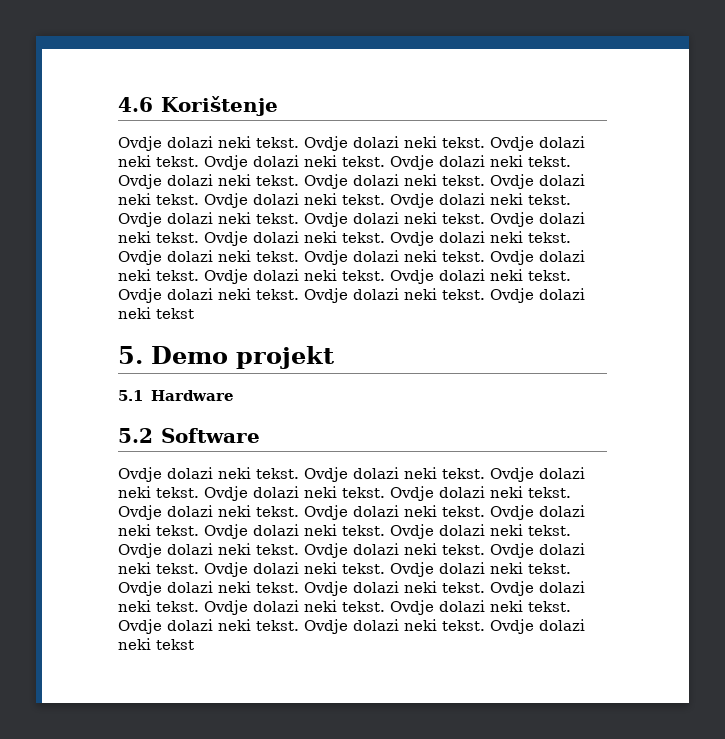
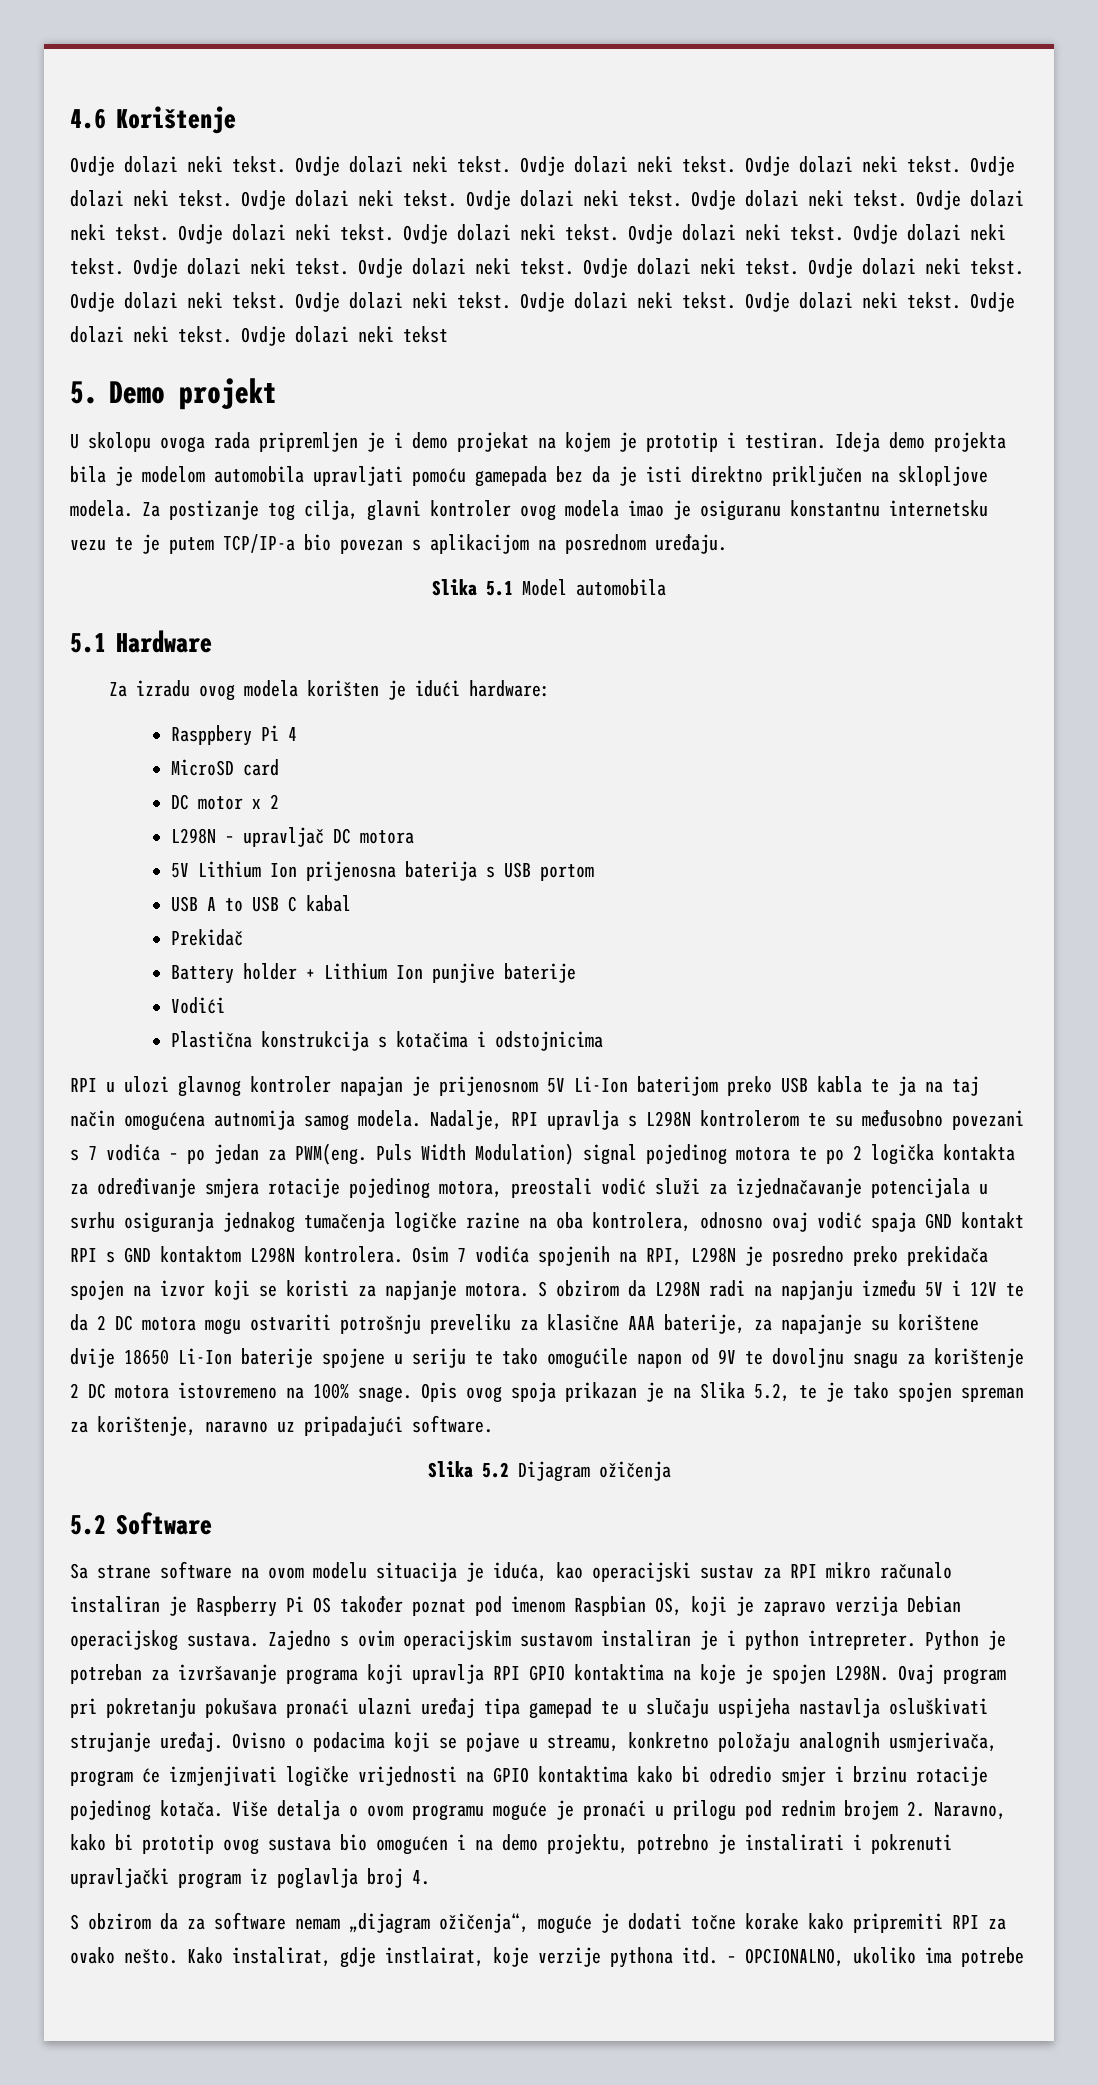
+ U skolopu ovoga rada pripremljen je i demo projekat na kojem je prototip i testiran. Ideja demo projekta bila je modelom automobila upravljati pomoću gamepada bez da je isti direktno priključen na sklopljove modela. Za postizanje tog cilja, glavni kontroler ovog modela imao je osiguranu konstantnu internetsku vezu te je putem TCP/IP-a bio povezan s aplikacijom na posrednom uređaju.
+ Slika 5.1 Model automobila
  5.1 Hardware
+ Za izradu ovog modela korišten je idući hardware:
+ Rasppbery Pi 4
+ MicroSD card
+ DC motor x 2
+ L298N – upravljač DC motora
+ 5V Lithium Ion prijenosna baterija s USB portom
+ USB A to USB C kabal
+ Prekidač
+ Battery holder + Lithium Ion punjive baterije
+ Vodići
+ Plastična konstrukcija s kotačima i odstojnicima
+ RPI u ulozi glavnog kontroler napajan je prijenosnom 5V Li-Ion baterijom preko USB kabla te ja na taj način omogućena autnomija samog modela. Nadalje, RPI upravlja s L298N kontrolerom te su međusobno povezani s 7 vodića – po jedan za PWM(eng. Puls Width Modulation) signal pojedinog motora te po 2 logička kontakta za određivanje smjera rotacije pojedinog motora, preostali vodić služi za izjednačavanje potencijala u svrhu osiguranja jednakog tumačenja logičke razine na oba kontrolera, odnosno ovaj vodić spaja GND kontakt RPI s GND kontaktom L298N kontrolera. Osim 7 vodića spojenih na RPI, L298N je posredno preko prekidača spojen na izvor koji se koristi za napjanje motora. S obzirom da L298N radi na napjanju između 5V i 12V te da 2 DC motora mogu ostvariti potrošnju preveliku za klasične AAA baterije, za napajanje su korištene dvije 18650 Li-Ion baterije spojene u seriju te tako omogućile napon od 9V te dovoljnu snagu za korištenje 2 DC motora istovremeno na 100% snage. Opis ovog spoja prikazan je na Slika 5.2, te je tako spojen spreman za korištenje, naravno uz pripadajući software.
+ Slika 5.2 Dijagram ožičenja
  5.2 Software
- Ovdje dolazi neki tekst. Ovdje dolazi neki tekst. Ovdje dolazi neki tekst. Ovdje dolazi neki tekst. Ovdje dolazi neki tekst. Ovdje dolazi neki tekst. Ovdje dolazi neki tekst. Ovdje dolazi neki tekst. Ovdje dolazi neki tekst. Ovdje dolazi neki tekst. Ovdje dolazi neki tekst. Ovdje dolazi neki tekst. Ovdje dolazi neki tekst. Ovdje dolazi neki tekst. Ovdje dolazi neki tekst. Ovdje dolazi neki tekst. Ovdje dolazi neki tekst. Ovdje dolazi neki tekst. Ovdje dolazi neki tekst. Ovdje dolazi neki tekst. Ovdje dolazi neki tekst. Ovdje dolazi neki tekst. Ovdje dolazi neki tekst
+ Sa strane software na ovom modelu situacija je iduća, kao operacijski sustav za RPI mikro računalo instaliran je Raspberry Pi OS također poznat pod imenom Raspbian OS, koji je zapravo verzija Debian operacijskog sustava. Zajedno s ovim operacijskim sustavom instaliran je i python intrepreter. Python je potreban za izvršavanje programa koji upravlja RPI GPIO kontaktima na koje je spojen L298N. Ovaj program pri pokretanju pokušava pronaći ulazni uređaj tipa gamepad te u slučaju uspijeha nastavlja osluškivati strujanje uređaj. Ovisno o podacima koji se pojave u streamu, konkretno položaju analognih usmjerivača, program će izmjenjivati logičke vrijednosti na GPIO kontaktima kako bi odredio smjer i brzinu rotacije pojedinog kotača. Više detalja o ovom programu moguće je pronaći u prilogu pod rednim brojem 2. Naravno, kako bi prototip ovog sustava bio omogućen i na demo projektu, potrebno je instalirati i pokrenuti upravljački program iz poglavlja broj 4.
+ S obzirom da za software nemam „dijagram ožičenja“, moguće je dodati točne korake kako pripremiti RPI za ovako nešto. Kako instalirat, gdje instlairat, koje verzije pythona itd. – OPCIONALNO, ukoliko ima potrebe

